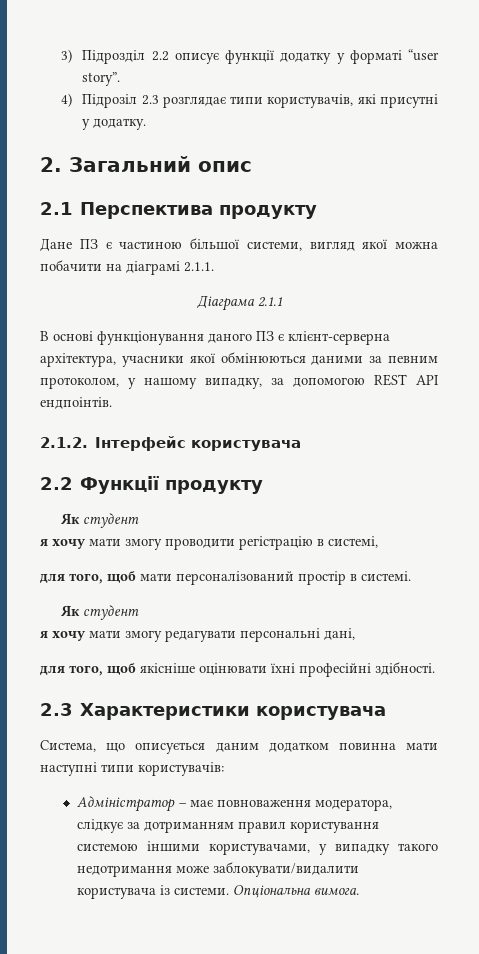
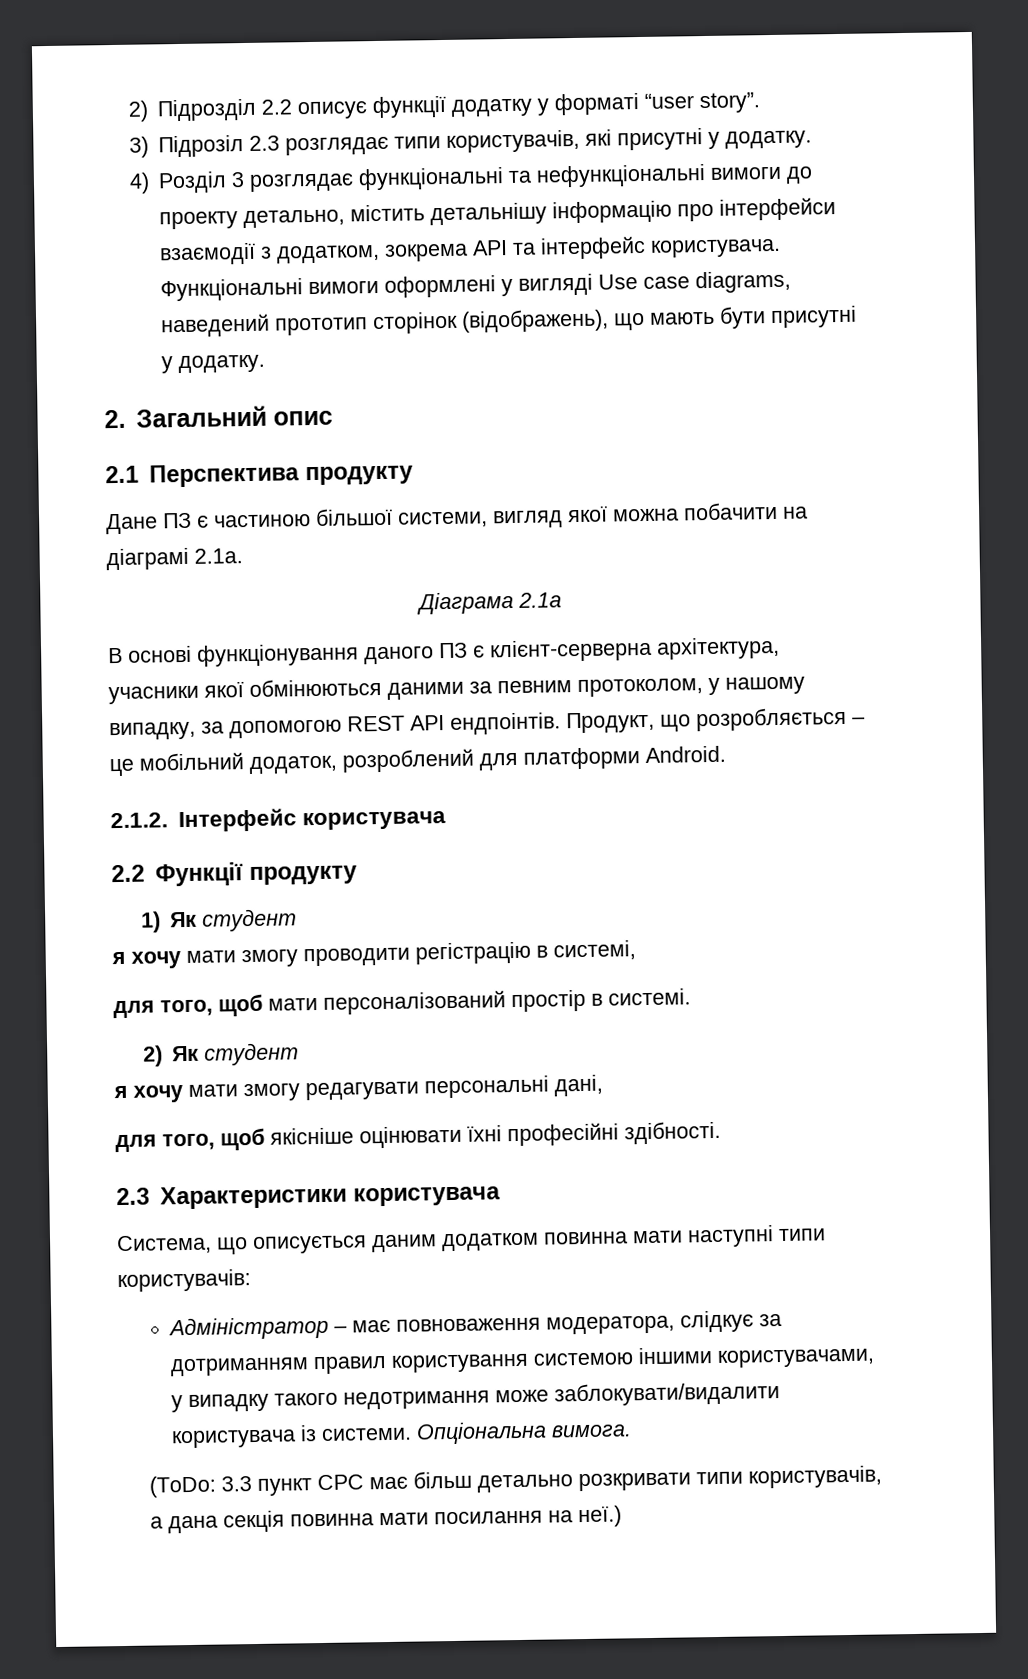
- 3) Підрозділ 2.2 описує функції додатку у форматі “user story”.
+ 2) Підрозділ 2.2 описує функції додатку у форматі “user story”.
- 4) Підрозіл 2.3 розглядає типи користувачів, які присутні у додатку.
+ 3) Підрозіл 2.3 розглядає типи користувачів, які присутні у додатку.
+ 4) Розділ 3 розглядає функціональні та нефункціональні вимоги до проекту детально, містить детальнішу інформацію про інтерфейси взаємодії з додатком, зокрема API та інтерфейс користувача. Функціональні вимоги оформлені у вигляді Use case diagrams, наведений прототип сторінок (відображень), що мають бути присутні у додатку.
- Дане ПЗ є частиною більшої системи, вигляд якої можна побачити на діаграмі 2.1.1.
+ Дане ПЗ є частиною більшої системи, вигляд якої можна побачити на діаграмі 2.1а.
- Діаграма 2.1.1
+ Діаграма 2.1а
+ Продукт, що розробляється – це мобільний додаток, розроблений для платформи Android.
  2.2 Функції продукту
- Як студент
+ 1) Як студент
  для того, щоб мати персоналізований простір в системі.
- Як студент
+ 2) Як студент
+ (ToDo: 3.3 пункт СРС має більш детально розкривати типи користувачів, а дана секція повинна мати посилання на неї.)

